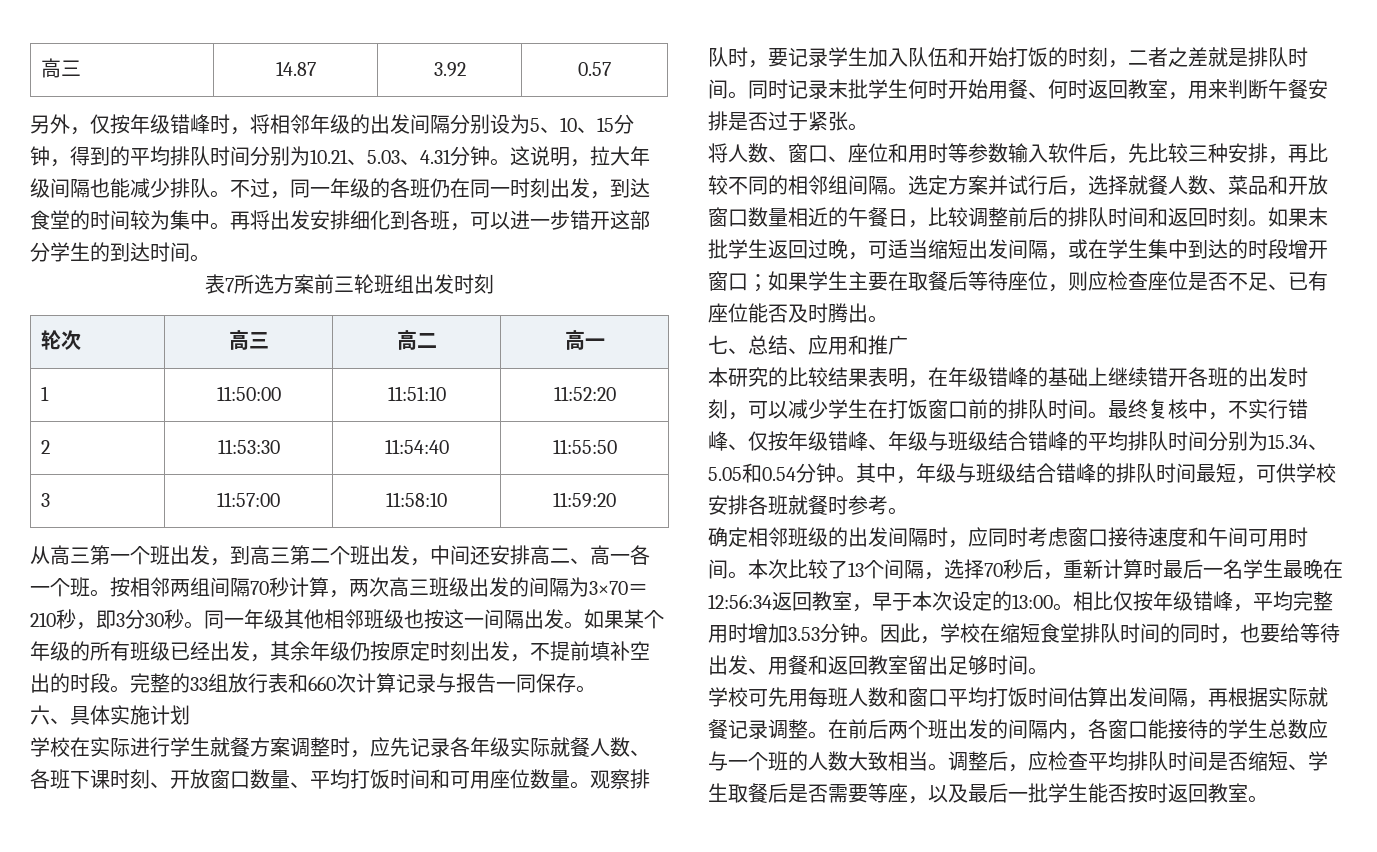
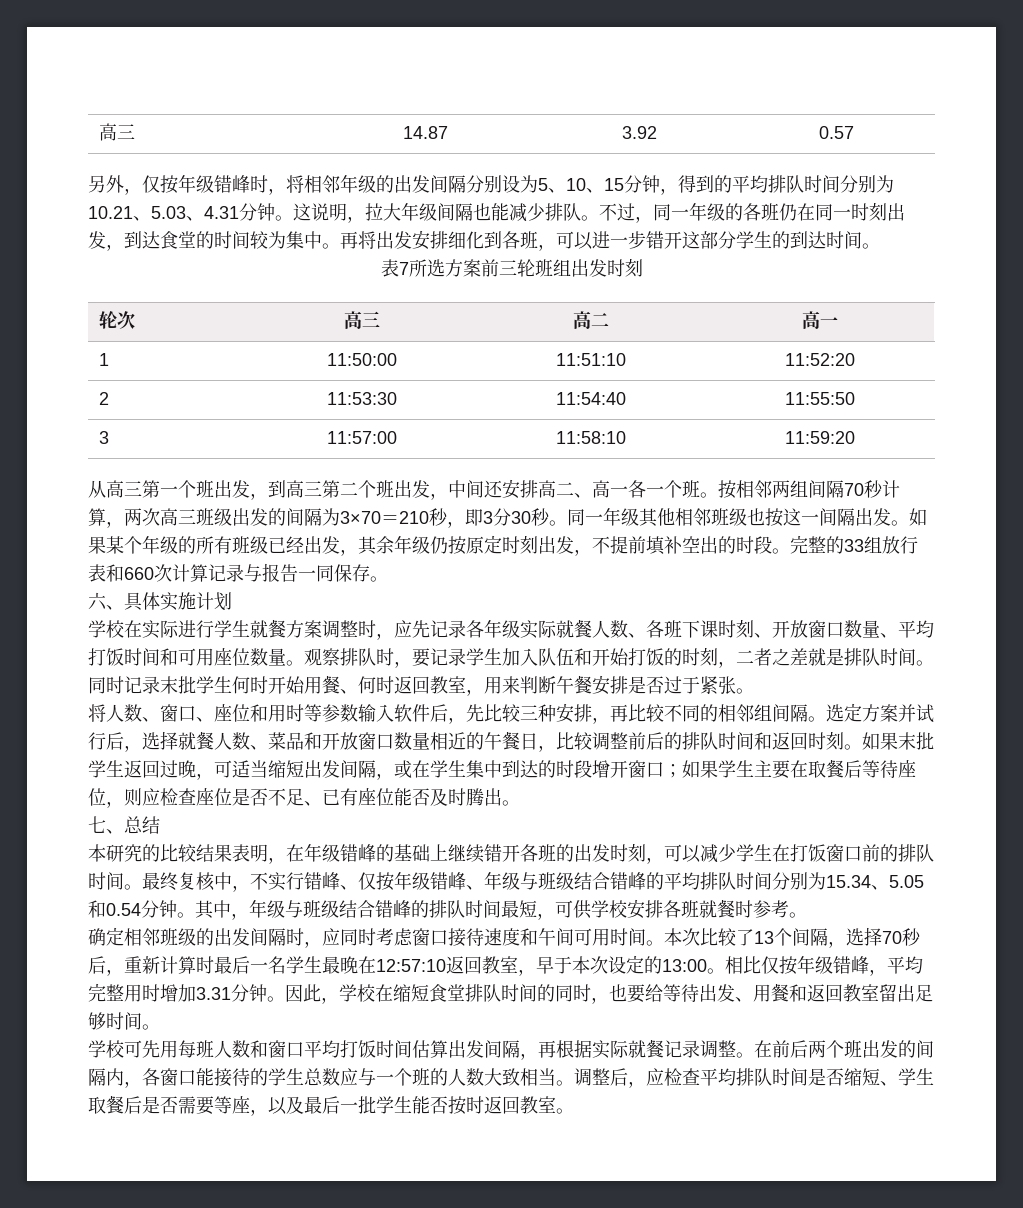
- 七、总结、应用和推广
+ 七、总结
- 本次比较了13个间隔，选择70秒后，重新计算时最后一名学生最晚在12:56:34返回教室，早于本次设定的13:00。
+ 本次比较了13个间隔，选择70秒后，重新计算时最后一名学生最晚在12:57:10返回教室，早于本次设定的13:00。
- 相比仅按年级错峰，平均完整用时增加3.53分钟。
+ 相比仅按年级错峰，平均完整用时增加3.31分钟。

